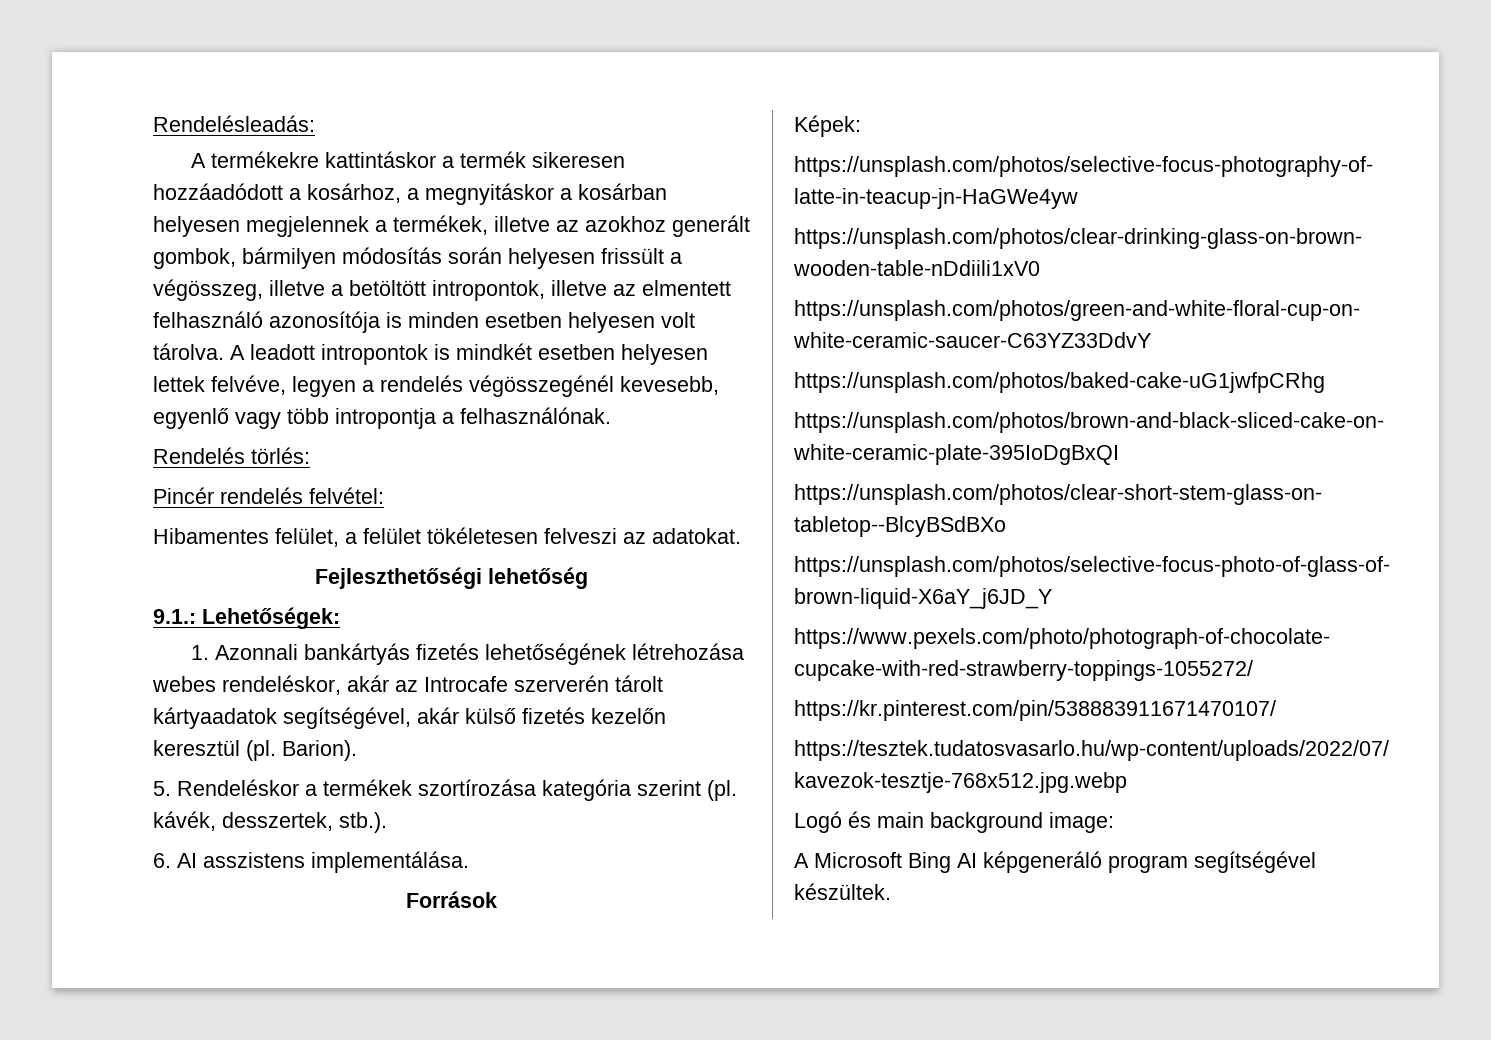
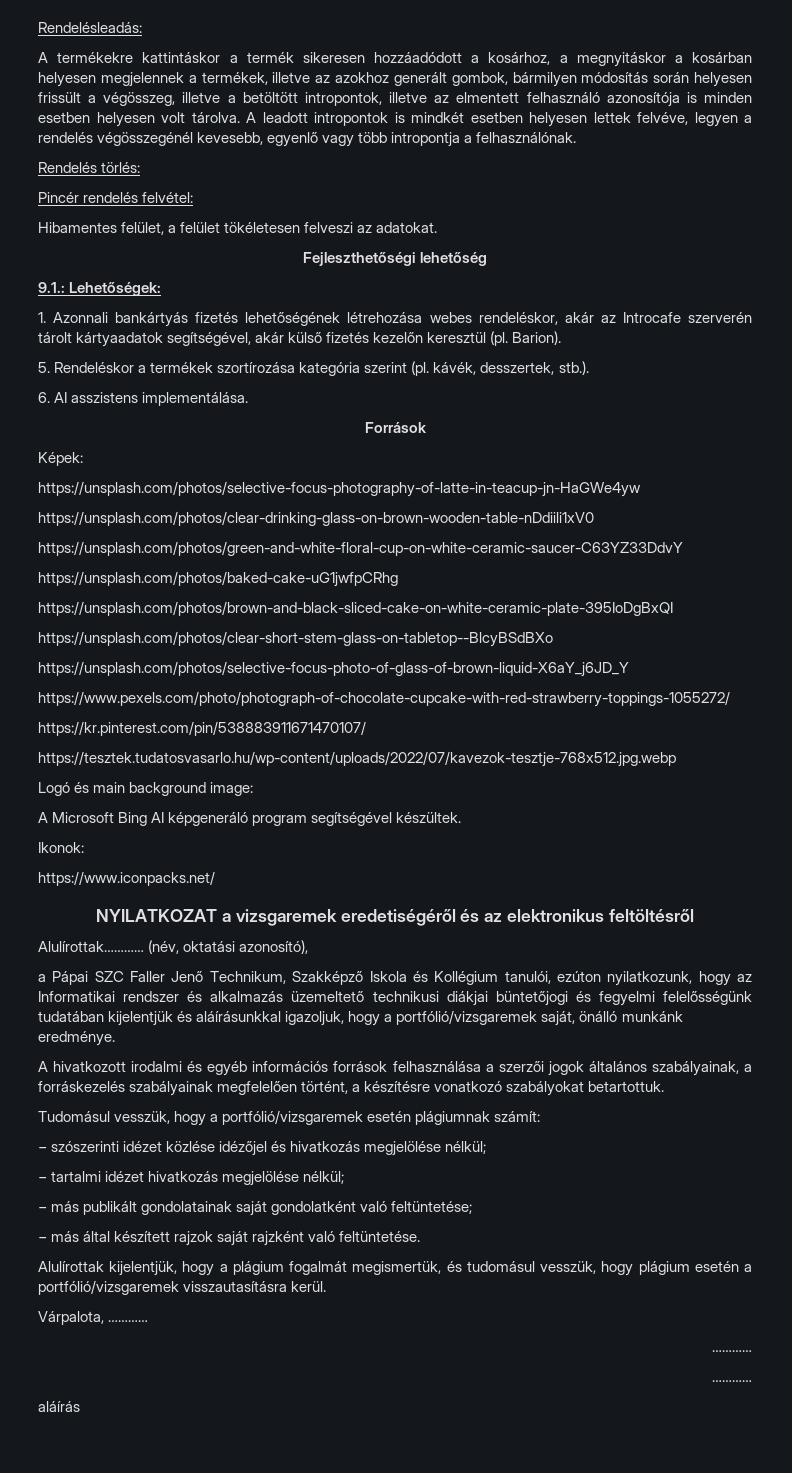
+ Ikonok:
+ https://www.iconpacks.net/
+ NYILATKOZAT a vizsgaremek eredetiségéről és az elektronikus feltöltésről
+ Alulírottak………… (név, oktatási azonosító),
+ a Pápai SZC Faller Jenő Technikum, Szakképző Iskola és Kollégium tanulói, ezúton nyilatkozunk, hogy az Informatikai rendszer és alkalmazás üzemeltető technikusi diákjai büntetőjogi és fegyelmi felelősségünk tudatában kijelentjük és aláírásunkkal igazoljuk, hogy a portfólió/vizsgaremek saját, önálló munkánk eredménye.
+ A hivatkozott irodalmi és egyéb információs források felhasználása a szerzői jogok általános szabályainak, a forráskezelés szabályainak megfelelően történt, a készítésre vonatkozó szabályokat betartottuk.
+ Tudomásul vesszük, hogy a portfólió/vizsgaremek esetén plágiumnak számít:
+ − szószerinti idézet közlése idézőjel és hivatkozás megjelölése nélkül;
+ − tartalmi idézet hivatkozás megjelölése nélkül;
+ − más publikált gondolatainak saját gondolatként való feltüntetése;
+ − más által készített rajzok saját rajzként való feltüntetése.
+ Alulírottak kijelentjük, hogy a plágium fogalmát megismertük, és tudomásul vesszük, hogy plágium esetén a portfólió/vizsgaremek visszautasításra kerül.
+ Várpalota, …………
+ …………
+ …………
+ aláírás

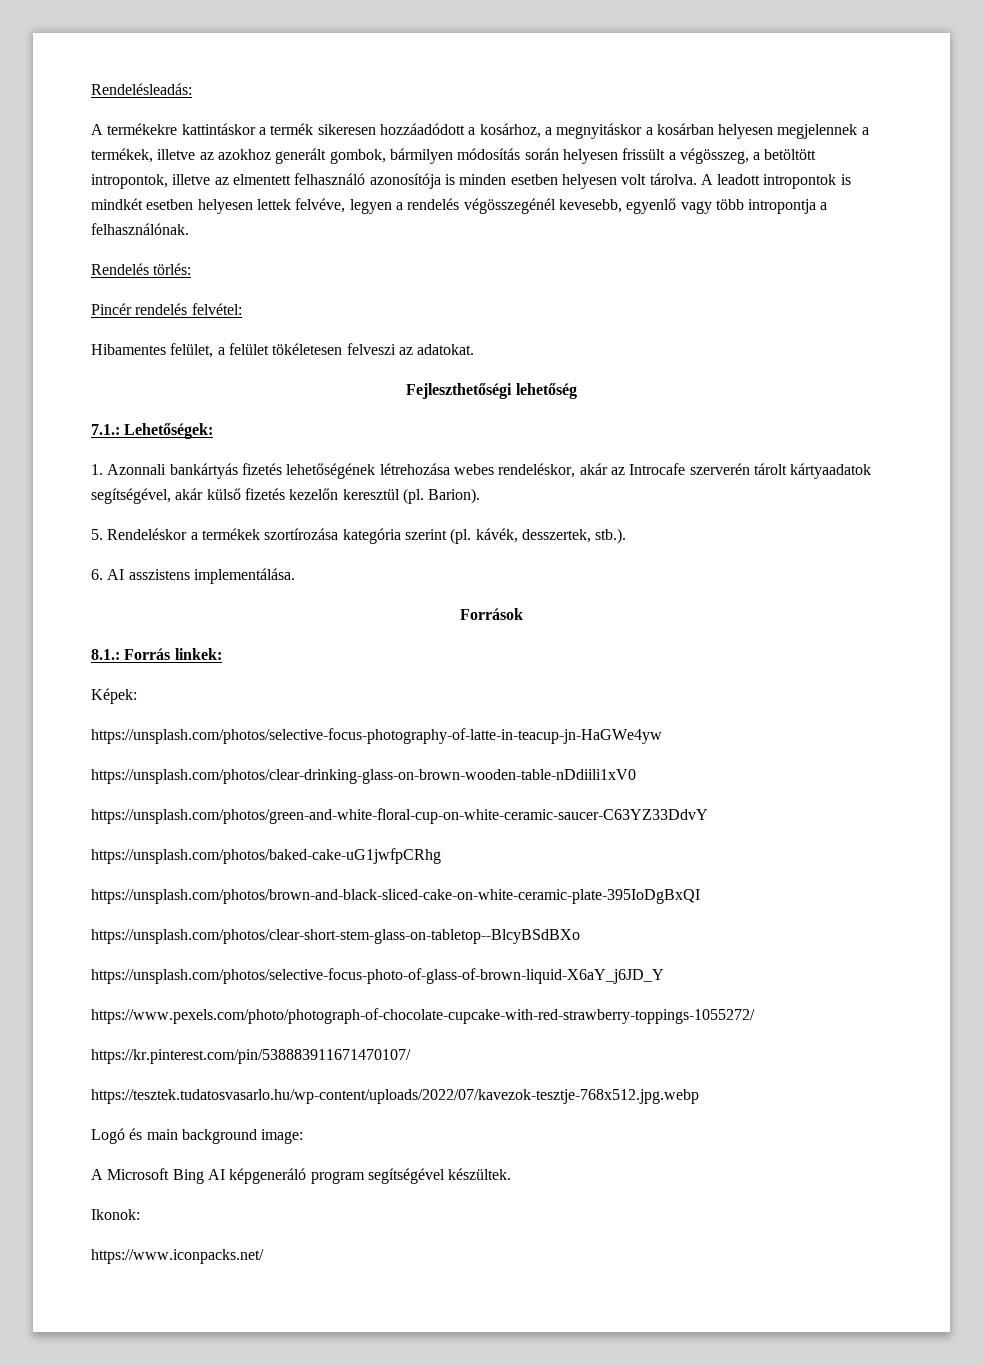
- A termékekre kattintáskor a termék sikeresen hozzáadódott a kosárhoz, a megnyitáskor a kosárban helyesen megjelennek a termékek, illetve az azokhoz generált gombok, bármilyen módosítás során helyesen frissült a végösszeg, illetve a betöltött intropontok, illetve az elmentett felhasználó azonosítója is minden esetben helyesen volt tárolva.
+ A termékekre kattintáskor a termék sikeresen hozzáadódott a kosárhoz, a megnyitáskor a kosárban helyesen megjelennek a termékek, illetve az azokhoz generált gombok, bármilyen módosítás során helyesen frissült a végösszeg, a betöltött intropontok, illetve az elmentett felhasználó azonosítója is minden esetben helyesen volt tárolva.
- 9.1.: Lehetőségek:
+ 7.1.: Lehetőségek:
+ 8.1.: Forrás linkek:
- NYILATKOZAT a vizsgaremek eredetiségéről és az elektronikus feltöltésről
- Alulírottak………… (név, oktatási azonosító),
- a Pápai SZC Faller Jenő Technikum, Szakképző Iskola és Kollégium tanulói, ezúton nyilatkozunk, hogy az Informatikai rendszer és alkalmazás üzemeltető technikusi diákjai büntetőjogi és fegyelmi felelősségünk tudatában kijelentjük és aláírásunkkal igazoljuk, hogy a portfólió/vizsgaremek saját, önálló munkánk eredménye.
- A hivatkozott irodalmi és egyéb információs források felhasználása a szerzői jogok általános szabályainak, a forráskezelés szabályainak megfelelően történt, a készítésre vonatkozó szabályokat betartottuk.
- Tudomásul vesszük, hogy a portfólió/vizsgaremek esetén plágiumnak számít:
- − szószerinti idézet közlése idézőjel és hivatkozás megjelölése nélkül;
- − tartalmi idézet hivatkozás megjelölése nélkül;
- − más publikált gondolatainak saját gondolatként való feltüntetése;
- − más által készített rajzok saját rajzként való feltüntetése.
- Alulírottak kijelentjük, hogy a plágium fogalmát megismertük, és tudomásul vesszük, hogy plágium esetén a portfólió/vizsgaremek visszautasításra kerül.
- Várpalota, …………
- …………
- …………
- aláírás

